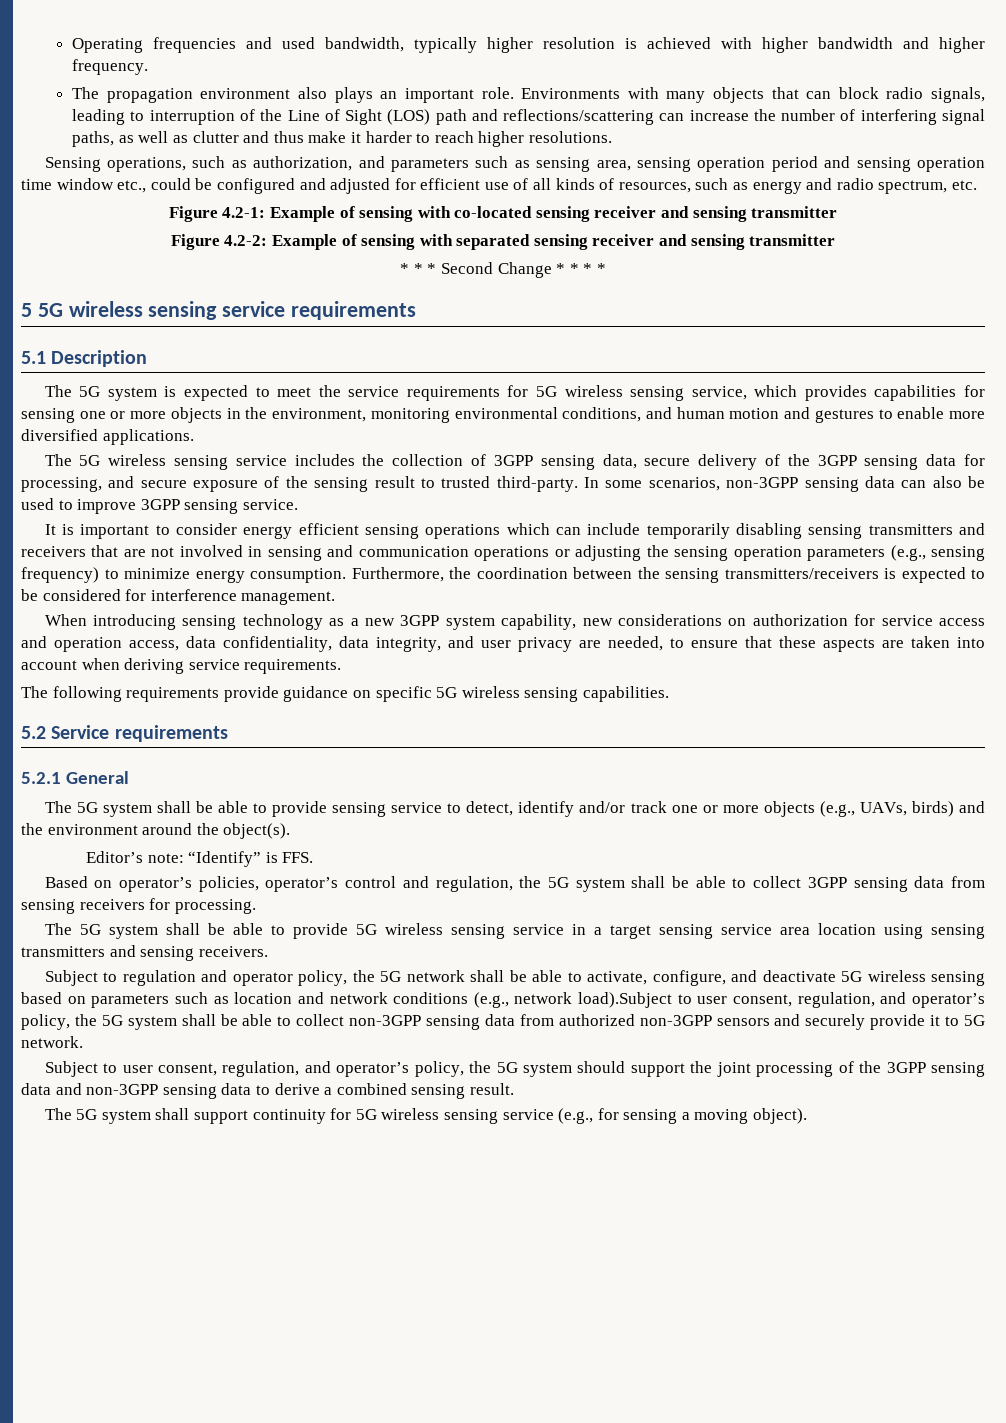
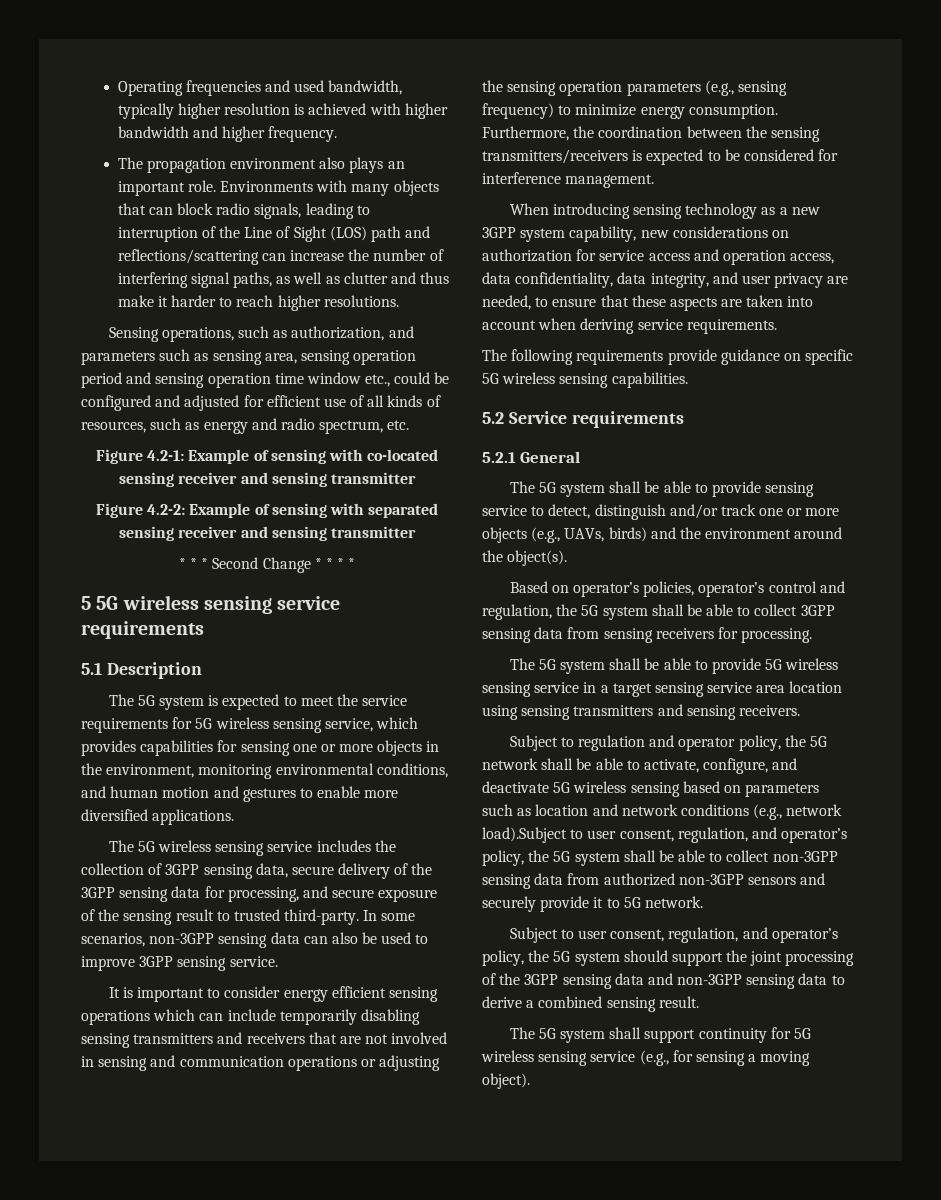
- The 5G system shall be able to provide sensing service to detect, identify and/or track one or more objects (e.g., UAVs, birds) and the environment around the object(s).
+ The 5G system shall be able to provide sensing service to detect, distinguish and/or track one or more objects (e.g., UAVs, birds) and the environment around the object(s).
- Editor’s note: “Identify” is FFS.

